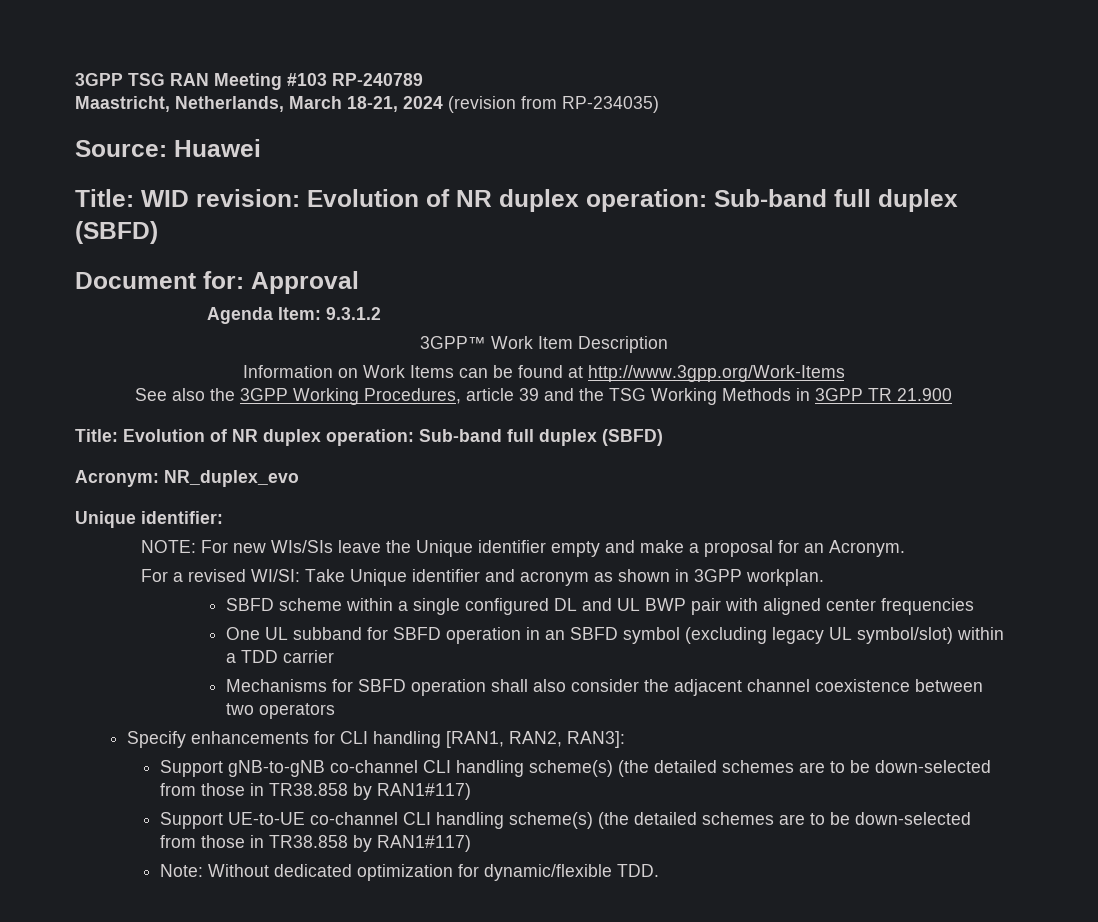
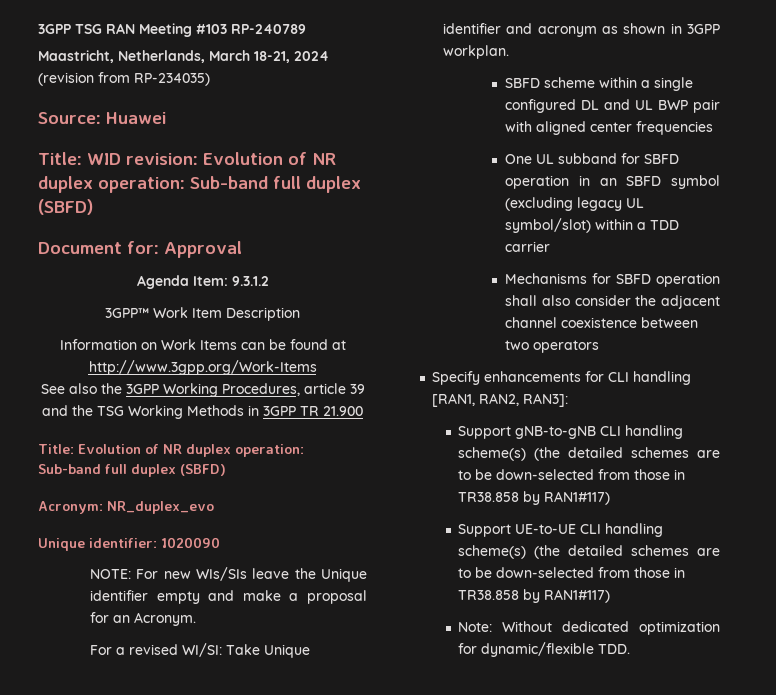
- Unique identifier:
+ Unique identifier: 1020090
- Support gNB-to-gNB co-channel CLI handling scheme(s) (the detailed schemes are to be down-selected from those in TR38.858 by RAN1#117)
+ Support gNB-to-gNB CLI handling scheme(s) (the detailed schemes are to be down-selected from those in TR38.858 by RAN1#117)
- Support UE-to-UE co-channel CLI handling scheme(s) (the detailed schemes are to be down-selected from those in TR38.858 by RAN1#117)
+ Support UE-to-UE CLI handling scheme(s) (the detailed schemes are to be down-selected from those in TR38.858 by RAN1#117)

